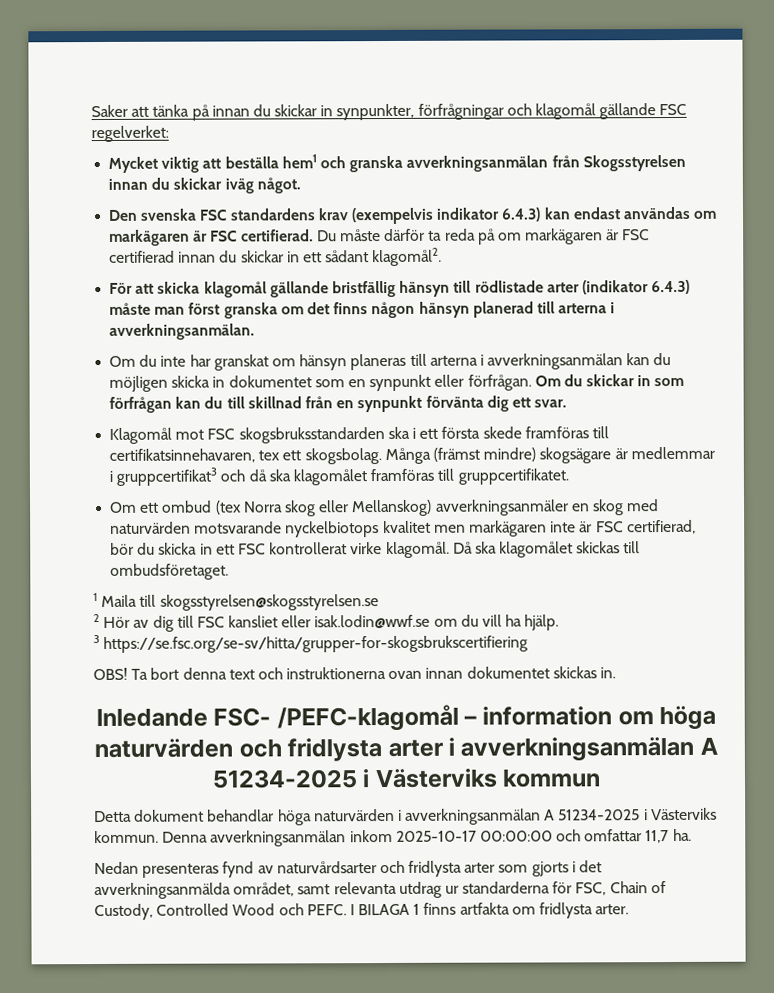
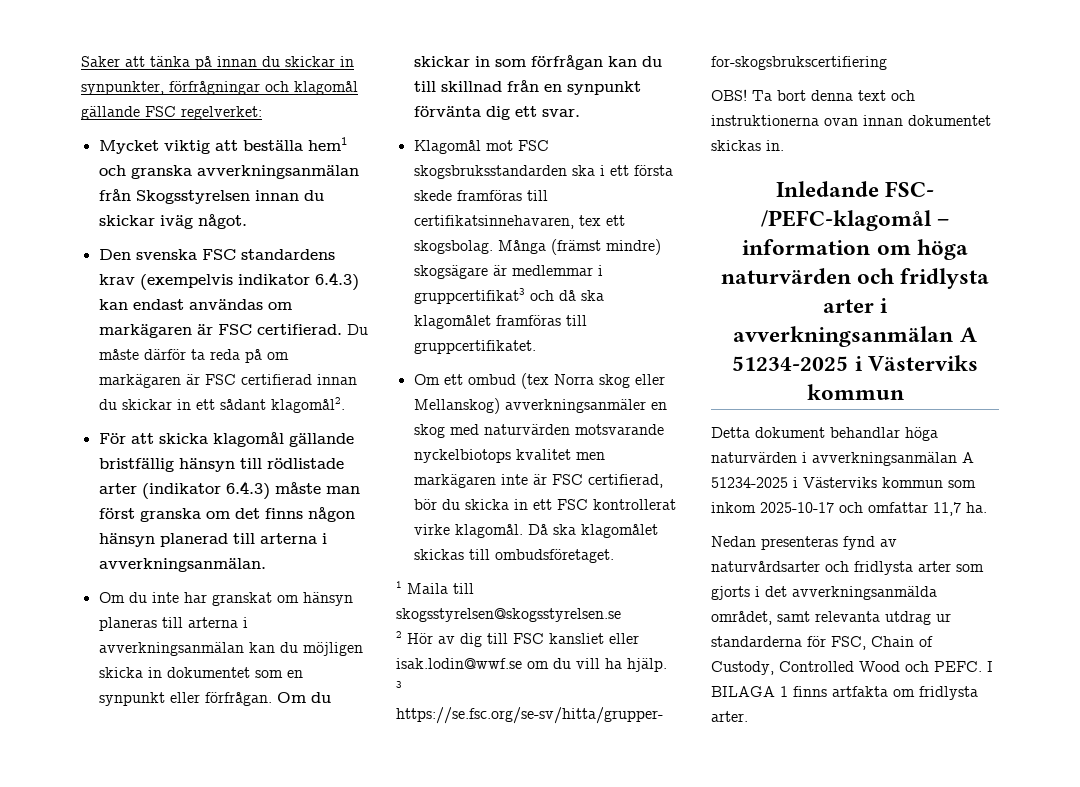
- Detta dokument behandlar höga naturvärden i avverkningsanmälan A 51234-2025 i Västerviks kommun. Denna avverkningsanmälan inkom 2025-10-17 00:00:00 och omfattar 11,7 ha.
+ Detta dokument behandlar höga naturvärden i avverkningsanmälan A 51234-2025 i Västerviks kommun som inkom 2025-10-17 och omfattar 11,7 ha.

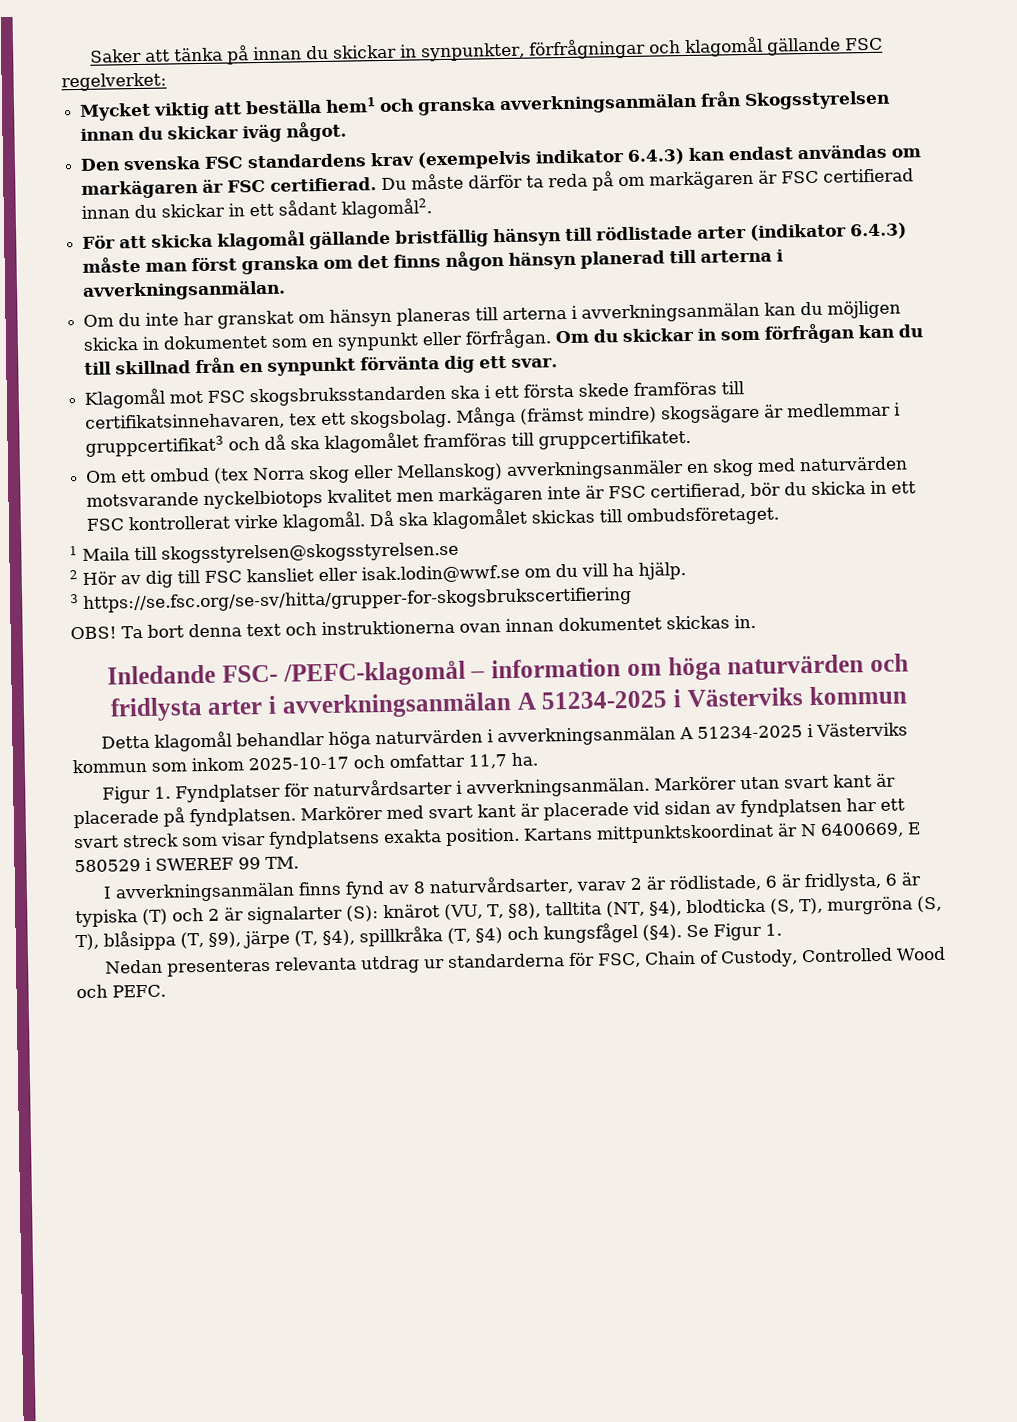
- Detta dokument behandlar höga naturvärden i avverkningsanmälan A 51234-2025 i Västerviks kommun som inkom 2025-10-17 och omfattar 11,7 ha.
+ Detta klagomål behandlar höga naturvärden i avverkningsanmälan A 51234-2025 i Västerviks kommun som inkom 2025-10-17 och omfattar 11,7 ha.
- Nedan presenteras fynd av naturvårdsarter och fridlysta arter som gjorts i det avverkningsanmälda området, samt relevanta utdrag ur standarderna för FSC, Chain of Custody, Controlled Wood och PEFC. I BILAGA 1 finns artfakta om fridlysta arter.
+ Figur 1. Fyndplatser för naturvårdsarter i avverkningsanmälan. Markörer utan svart kant är placerade på fyndplatsen. Markörer med svart kant är placerade vid sidan av fyndplatsen har ett svart streck som visar fyndplatsens exakta position. Kartans mittpunktskoordinat är N 6400669, E 580529 i SWEREF 99 TM.
+ I avverkningsanmälan finns fynd av 8 naturvårdsarter, varav 2 är rödlistade, 6 är fridlysta, 6 är typiska (T) och 2 är signalarter (S): knärot (VU, T, §8), talltita (NT, §4), blodticka (S, T), murgröna (S, T), blåsippa (T, §9), järpe (T, §4), spillkråka (T, §4) och kungsfågel (§4). Se Figur 1.
+ Nedan presenteras relevanta utdrag ur standarderna för FSC, Chain of Custody, Controlled Wood och PEFC.

